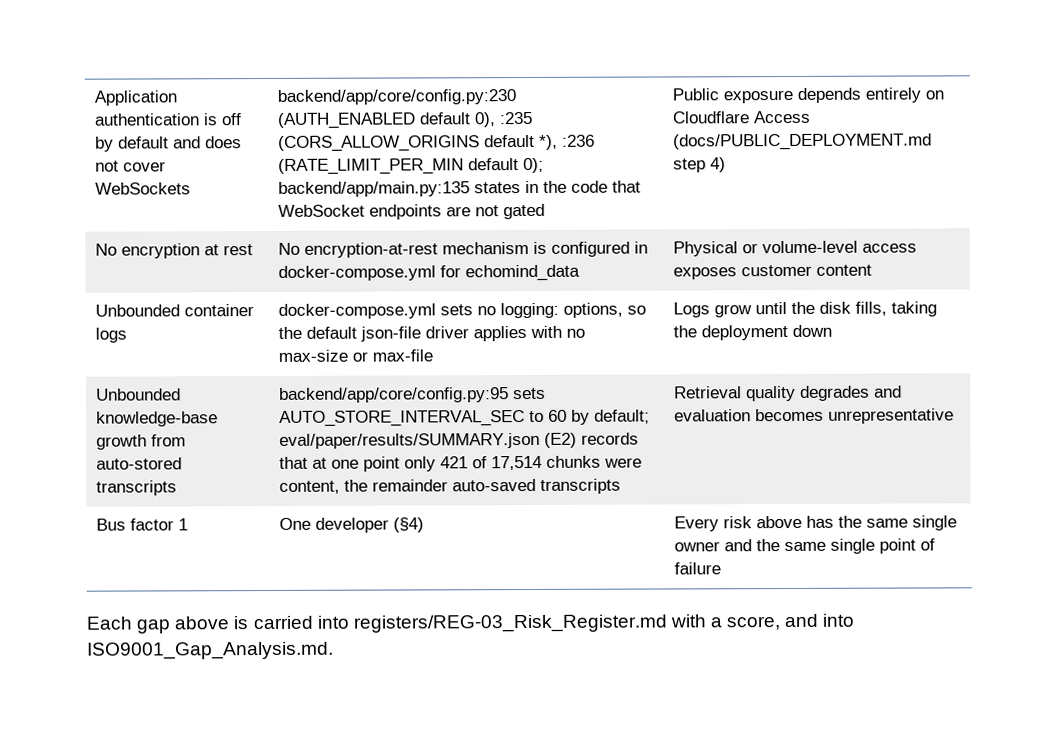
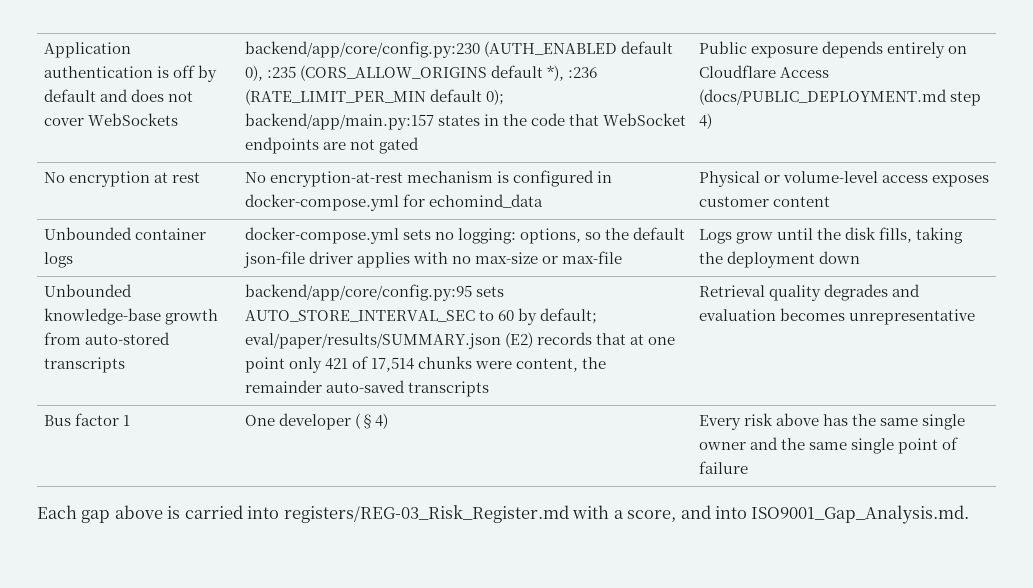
- backend/app/core/config.py:230 (AUTH_ENABLED default 0), :235 (CORS_ALLOW_ORIGINS default *), :236 (RATE_LIMIT_PER_MIN default 0); backend/app/main.py:135 states in the code that WebSocket endpoints are not gated
+ backend/app/core/config.py:230 (AUTH_ENABLED default 0), :235 (CORS_ALLOW_ORIGINS default *), :236 (RATE_LIMIT_PER_MIN default 0); backend/app/main.py:157 states in the code that WebSocket endpoints are not gated

